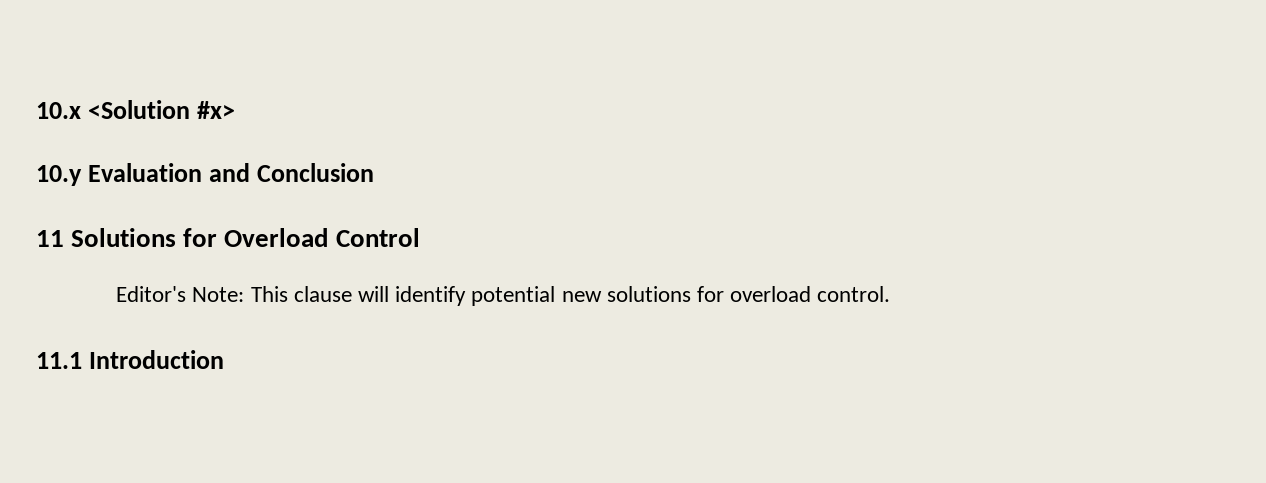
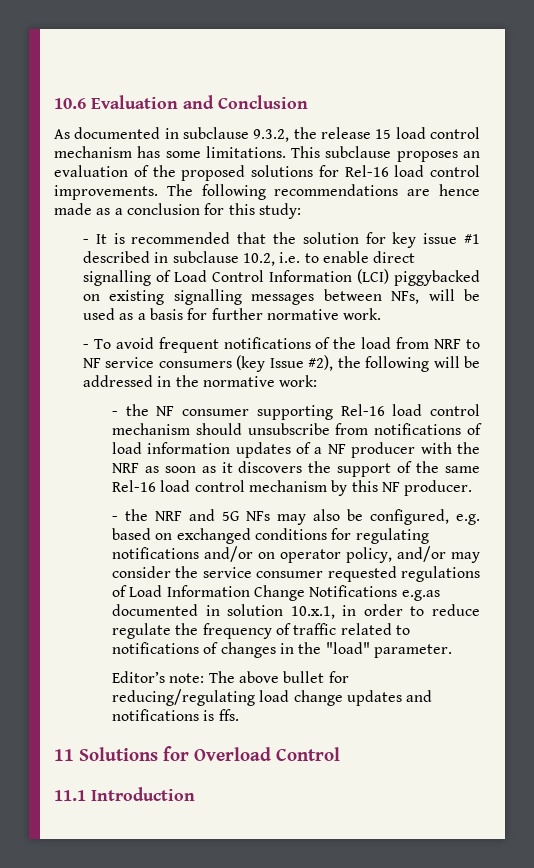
- 10.x <Solution #x>
- 10.y Evaluation and Conclusion
+ 10.6 Evaluation and Conclusion
+ As documented in subclause 9.3.2, the release 15 load control mechanism has some limitations. This subclause proposes an evaluation of the proposed solutions for Rel-16 load control improvements. The following recommendations are hence made as a conclusion for this study:
+ - It is recommended that the solution for key issue #1 described in subclause 10.2, i.e. to enable direct signalling of Load Control Information (LCI) piggybacked on existing signalling messages between NFs, will be used as a basis for further normative work.
+ - To avoid frequent notifications of the load from NRF to NF service consumers (key Issue #2), the following will be addressed in the normative work:
+ - the NF consumer supporting Rel-16 load control mechanism should unsubscribe from notifications of load information updates of a NF producer with the NRF as soon as it discovers the support of the same Rel-16 load control mechanism by this NF producer.
+ - the NRF and 5G NFs may also be configured, e.g. based on exchanged conditions for regulating notifications and/or on operator policy, and/or may consider the service consumer requested regulations of Load Information Change Notifications e.g.as documented in solution 10.x.1, in order to reduce regulate the frequency of traffic related to notifications of changes in the "load" parameter.
+ Editor’s note: The above bullet for reducing/regulating load change updates and notifications is ffs.
- Editor's Note: This clause will identify potential new solutions for overload control.

